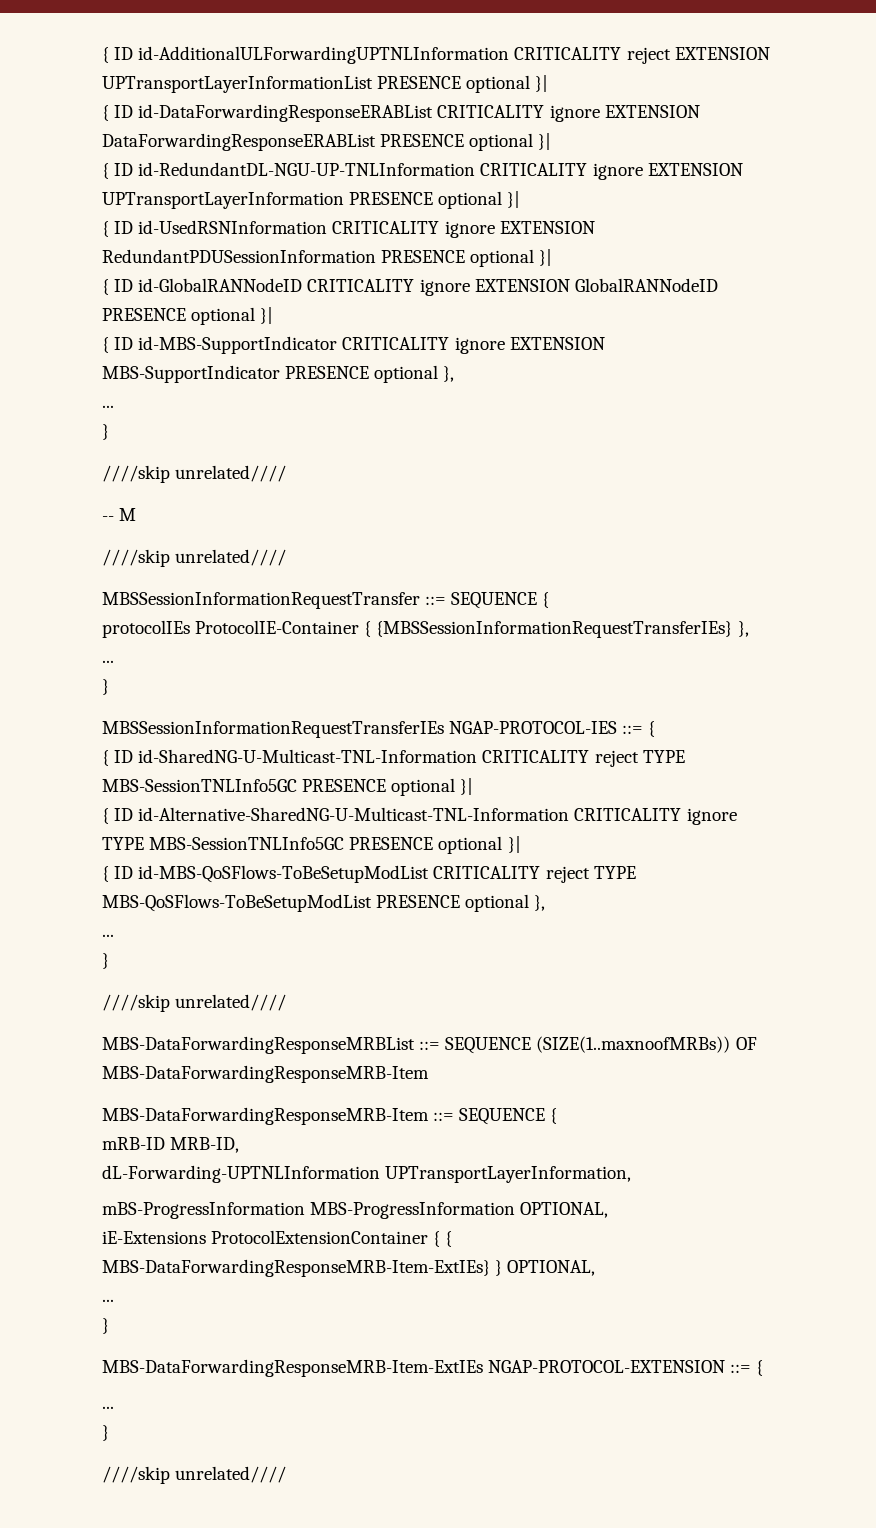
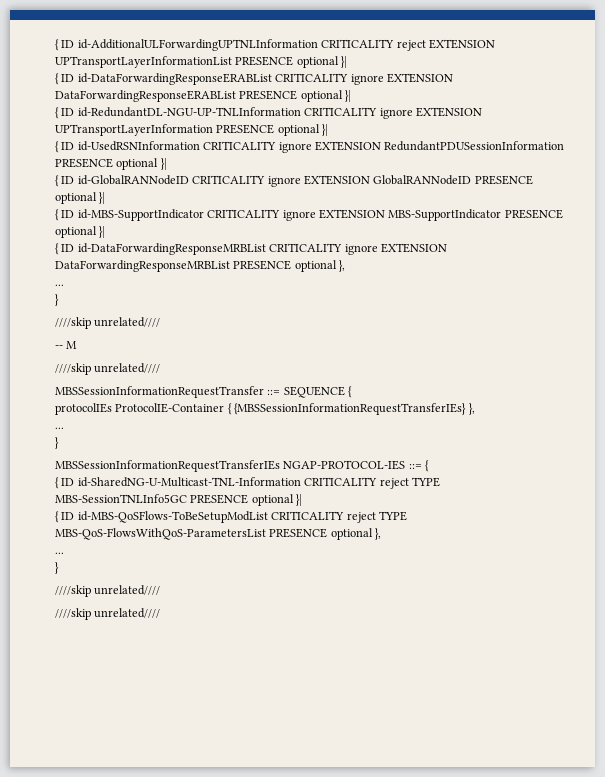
- { ID id-MBS-SupportIndicator CRITICALITY ignore EXTENSION MBS-SupportIndicator PRESENCE optional },
+ { ID id-MBS-SupportIndicator CRITICALITY ignore EXTENSION MBS-SupportIndicator PRESENCE optional }|
+ { ID id-DataForwardingResponseMRBList CRITICALITY ignore EXTENSION DataForwardingResponseMRBList PRESENCE optional },
- { ID id-Alternative-SharedNG-U-Multicast-TNL-Information CRITICALITY ignore TYPE MBS-SessionTNLInfo5GC PRESENCE optional }|
- { ID id-MBS-QoSFlows-ToBeSetupModList CRITICALITY reject TYPE MBS-QoSFlows-ToBeSetupModList PRESENCE optional },
+ { ID id-MBS-QoSFlows-ToBeSetupModList CRITICALITY reject TYPE MBS-QoS-FlowsWithQoS-ParametersList PRESENCE optional },
  ...
  }
  ////skip unrelated////
- MBS-DataForwardingResponseMRBList ::= SEQUENCE (SIZE(1..maxnoofMRBs)) OF MBS-DataForwardingResponseMRB-Item
- MBS-DataForwardingResponseMRB-Item ::= SEQUENCE {
- mRB-ID MRB-ID,
- dL-Forwarding-UPTNLInformation UPTransportLayerInformation,
- mBS-ProgressInformation MBS-ProgressInformation OPTIONAL,
- iE-Extensions ProtocolExtensionContainer { { MBS-DataForwardingResponseMRB-Item-ExtIEs} } OPTIONAL,
- ...
- }
- MBS-DataForwardingResponseMRB-Item-ExtIEs NGAP-PROTOCOL-EXTENSION ::= {
- ...
- }

